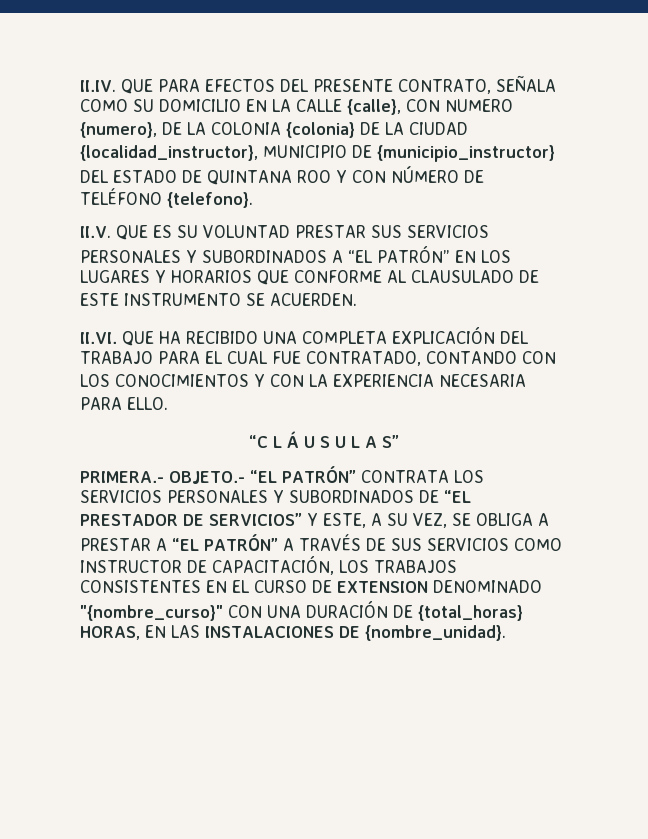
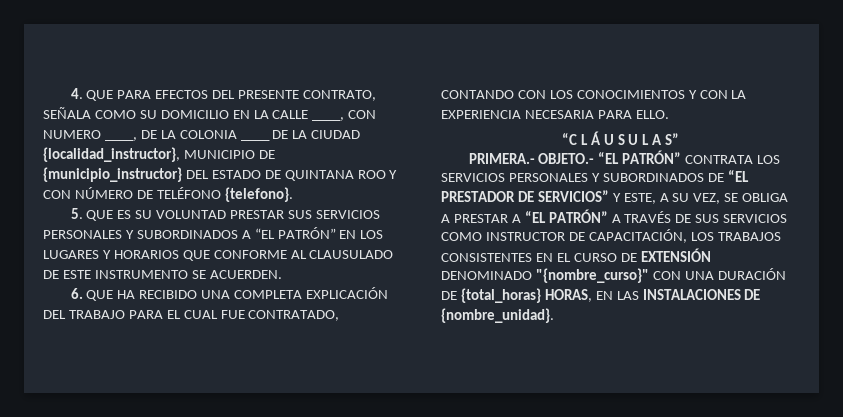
- II.IV. QUE PARA EFECTOS DEL PRESENTE CONTRATO, SEÑALA COMO SU DOMICILIO EN LA CALLE {calle}, CON NUMERO {numero}, DE LA COLONIA {colonia} DE LA CIUDAD {localidad_instructor}, MUNICIPIO DE {municipio_instructor} DEL ESTADO DE QUINTANA ROO Y CON NÚMERO DE TELÉFONO {telefono}.
+ 4. QUE PARA EFECTOS DEL PRESENTE CONTRATO, SEÑALA COMO SU DOMICILIO EN LA CALLE ____, CON NUMERO ____, DE LA COLONIA ____ DE LA CIUDAD {localidad_instructor}, MUNICIPIO DE {municipio_instructor} DEL ESTADO DE QUINTANA ROO Y CON NÚMERO DE TELÉFONO {telefono}.
- II.V. QUE ES SU VOLUNTAD PRESTAR SUS SERVICIOS PERSONALES Y SUBORDINADOS A “EL PATRÓN” EN LOS LUGARES Y HORARIOS QUE CONFORME AL CLAUSULADO DE ESTE INSTRUMENTO SE ACUERDEN.
+ 5. QUE ES SU VOLUNTAD PRESTAR SUS SERVICIOS PERSONALES Y SUBORDINADOS A “EL PATRÓN” EN LOS LUGARES Y HORARIOS QUE CONFORME AL CLAUSULADO DE ESTE INSTRUMENTO SE ACUERDEN.
- II.VI. QUE HA RECIBIDO UNA COMPLETA EXPLICACIÓN DEL TRABAJO PARA EL CUAL FUE CONTRATADO, CONTANDO CON LOS CONOCIMIENTOS Y CON LA EXPERIENCIA NECESARIA PARA ELLO.
+ 6. QUE HA RECIBIDO UNA COMPLETA EXPLICACIÓN DEL TRABAJO PARA EL CUAL FUE CONTRATADO, CONTANDO CON LOS CONOCIMIENTOS Y CON LA EXPERIENCIA NECESARIA PARA ELLO.
- PRIMERA.- OBJETO.- “EL PATRÓN” CONTRATA LOS SERVICIOS PERSONALES Y SUBORDINADOS DE “EL PRESTADOR DE SERVICIOS” Y ESTE, A SU VEZ, SE OBLIGA A PRESTAR A “EL PATRÓN” A TRAVÉS DE SUS SERVICIOS COMO INSTRUCTOR DE CAPACITACIÓN, LOS TRABAJOS CONSISTENTES EN EL CURSO DE EXTENSION DENOMINADO "{nombre_curso}" CON UNA DURACIÓN DE {total_horas} HORAS, EN LAS INSTALACIONES DE {nombre_unidad}.
+ PRIMERA.- OBJETO.- “EL PATRÓN” CONTRATA LOS SERVICIOS PERSONALES Y SUBORDINADOS DE “EL PRESTADOR DE SERVICIOS” Y ESTE, A SU VEZ, SE OBLIGA A PRESTAR A “EL PATRÓN” A TRAVÉS DE SUS SERVICIOS COMO INSTRUCTOR DE CAPACITACIÓN, LOS TRABAJOS CONSISTENTES EN EL CURSO DE EXTENSIÓN DENOMINADO "{nombre_curso}" CON UNA DURACIÓN DE {total_horas} HORAS, EN LAS INSTALACIONES DE {nombre_unidad}.

